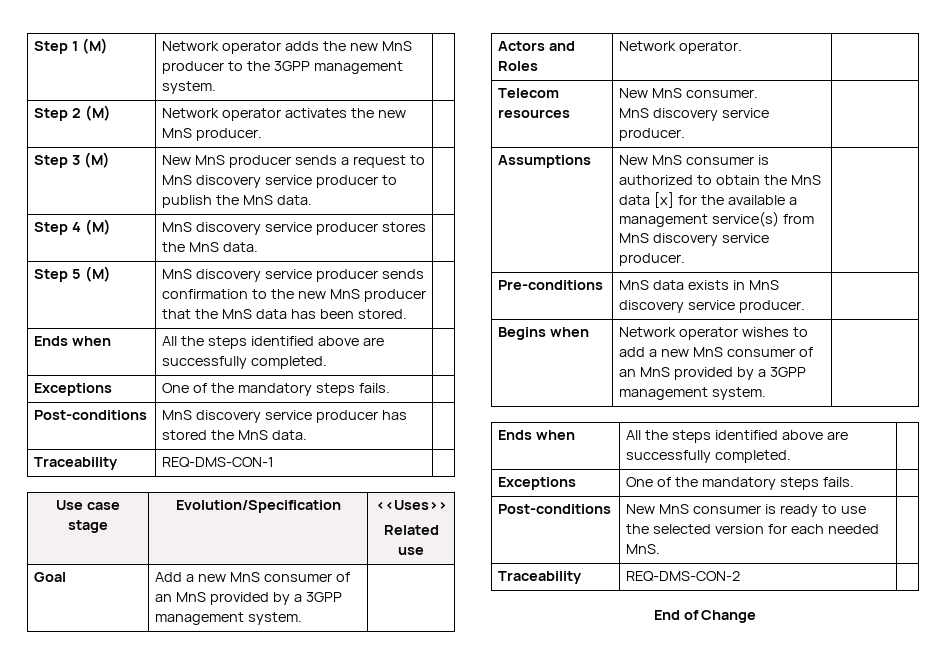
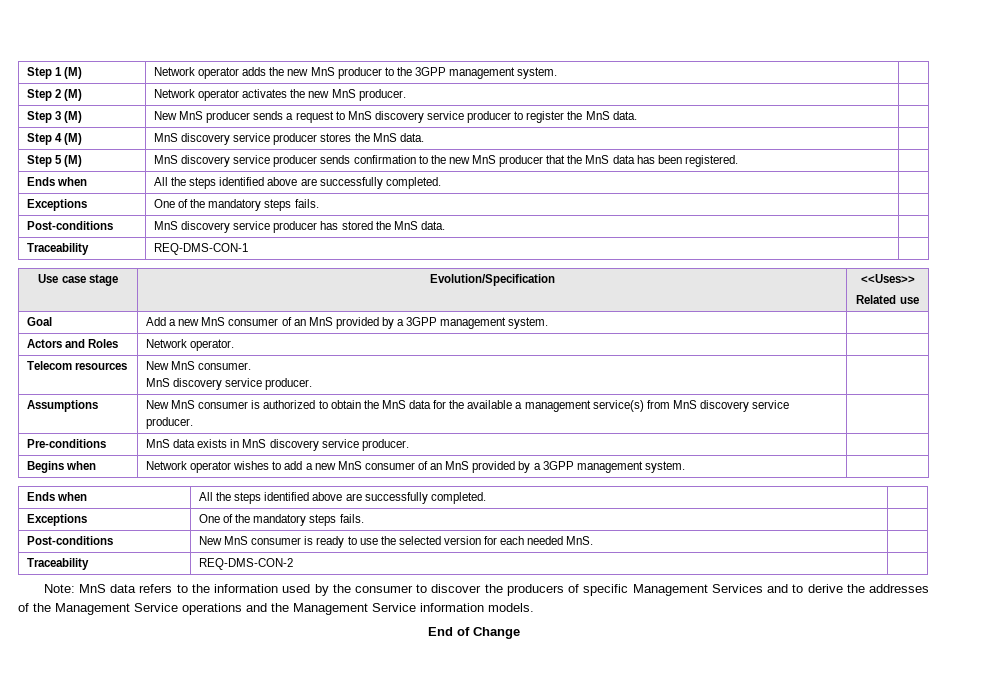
- Step 3 (M) | New MnS producer sends a request to MnS discovery service producer to publish the MnS data. |
+ Step 3 (M) | New MnS producer sends a request to MnS discovery service producer to register the MnS data. |
- Step 5 (M) | MnS discovery service producer sends confirmation to the new MnS producer that the MnS data has been stored. |
+ Step 5 (M) | MnS discovery service producer sends confirmation to the new MnS producer that the MnS data has been registered. |
- Assumptions | New MnS consumer is authorized to obtain the MnS data [x] for the available a management service(s) from MnS discovery service producer. |
+ Assumptions | New MnS consumer is authorized to obtain the MnS data for the available a management service(s) from MnS discovery service producer. |
+ Note: MnS data refers to the information used by the consumer to discover the producers of specific Management Services and to derive the addresses of the Management Service operations and the Management Service information models.

